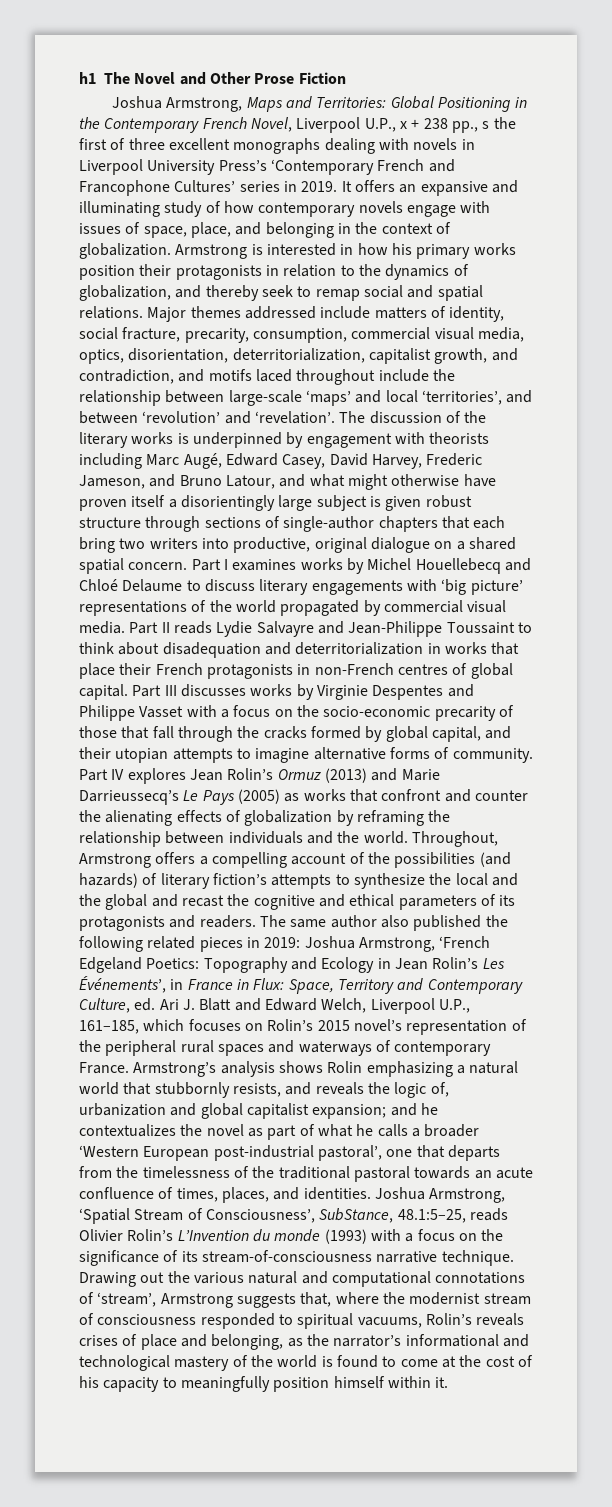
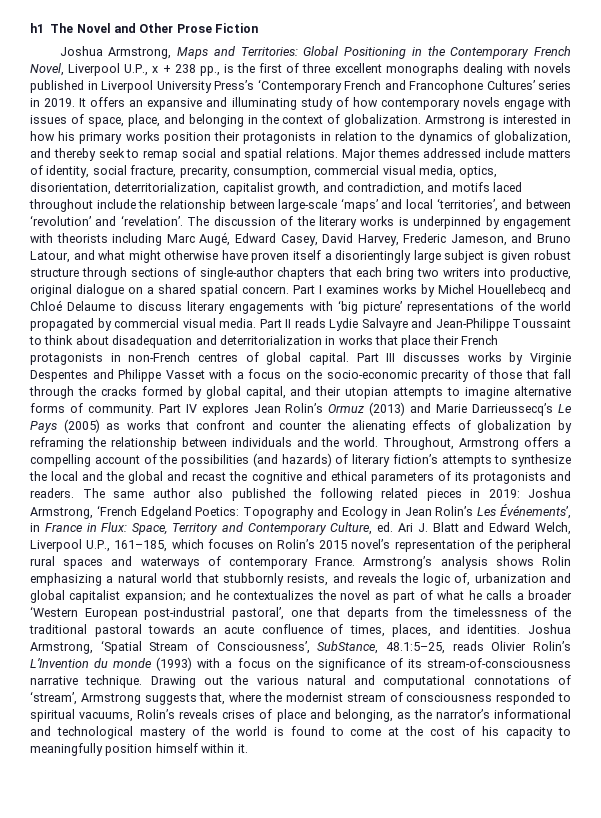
- Joshua Armstrong, Maps and Territories: Global Positioning in the Contemporary French Novel, Liverpool U.P., x + 238 pp., s the first of three excellent monographs dealing with novels in Liverpool University Press’s ‘Contemporary French and Francophone Cultures’ series in 2019.
+ Joshua Armstrong, Maps and Territories: Global Positioning in the Contemporary French Novel, Liverpool U.P., x + 238 pp., is the first of three excellent monographs dealing with novels published in Liverpool University Press’s ‘Contemporary French and Francophone Cultures’ series in 2019.

